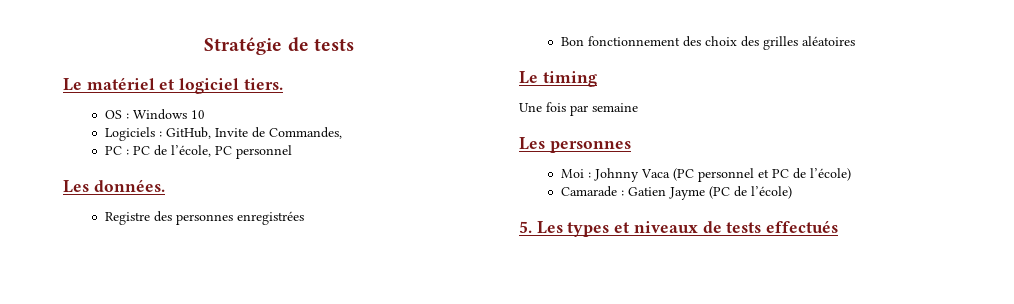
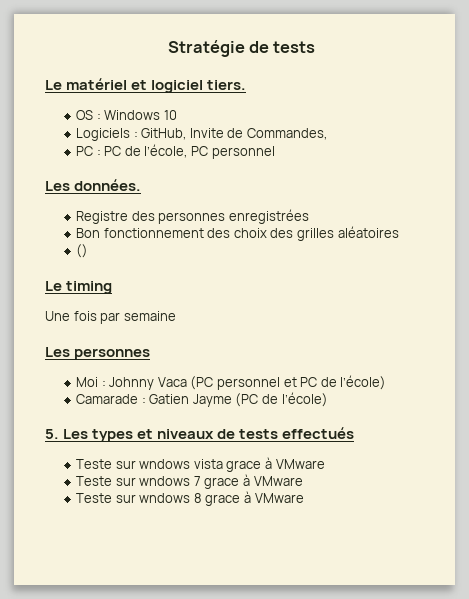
+ ()
+ Teste sur wndows vista grace à VMware
+ Teste sur wndows 7 grace à VMware
+ Teste sur wndows 8 grace à VMware

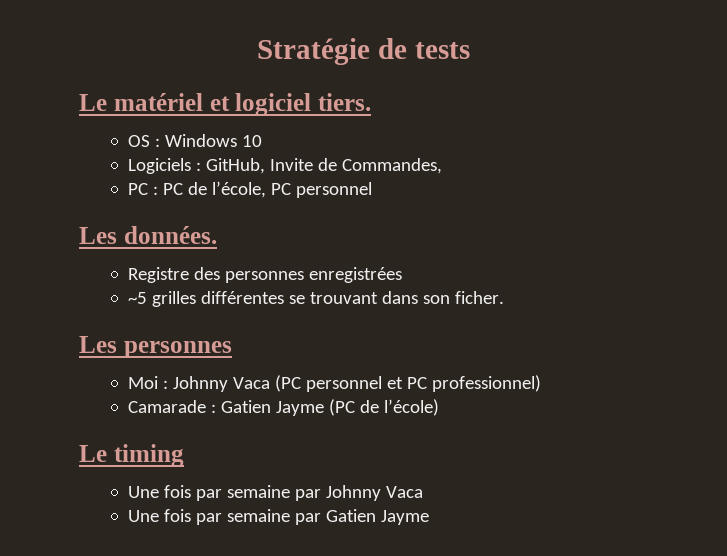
- Bon fonctionnement des choix des grilles aléatoires
- ()
- Le timing
- Une fois par semaine
+ ~5 grilles différentes se trouvant dans son ficher.
- Moi : Johnny Vaca (PC personnel et PC de l’école)
+ Moi : Johnny Vaca (PC personnel et PC professionnel)
- 5. Les types et niveaux de tests effectués
- Teste sur wndows vista grace à VMware
- Teste sur wndows 7 grace à VMware
- Teste sur wndows 8 grace à VMware
+ Le timing
+ Une fois par semaine par Johnny Vaca
+ Une fois par semaine par Gatien Jayme

